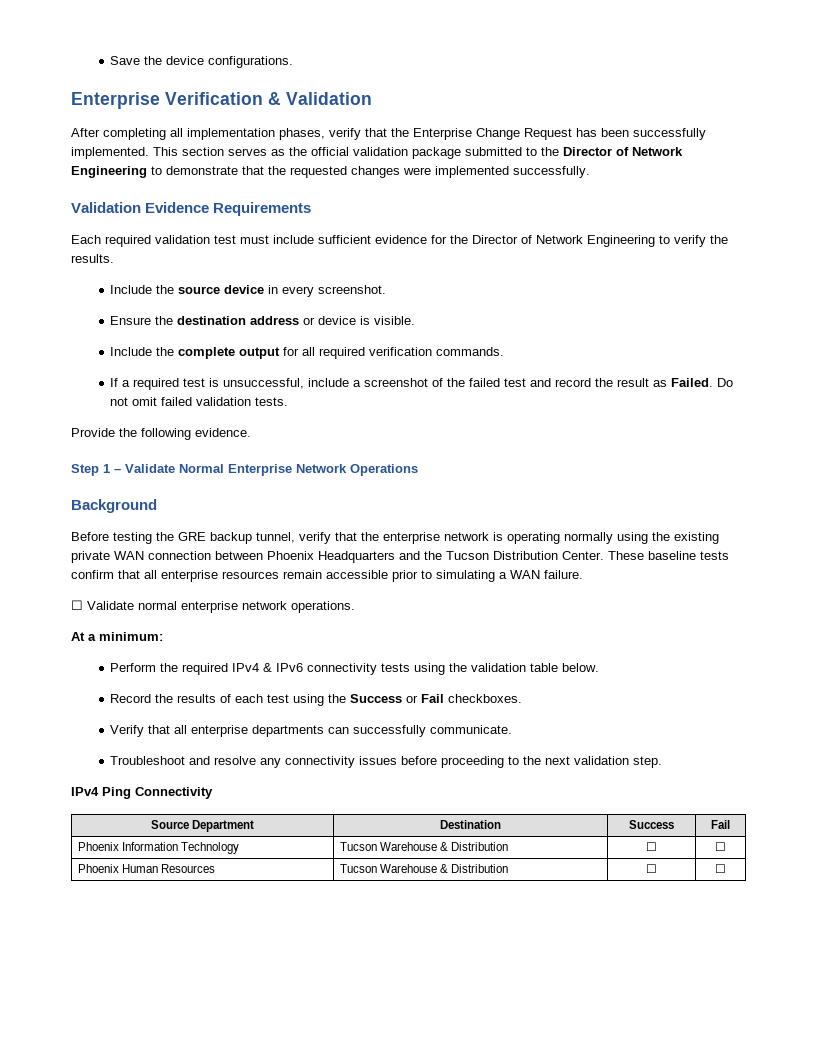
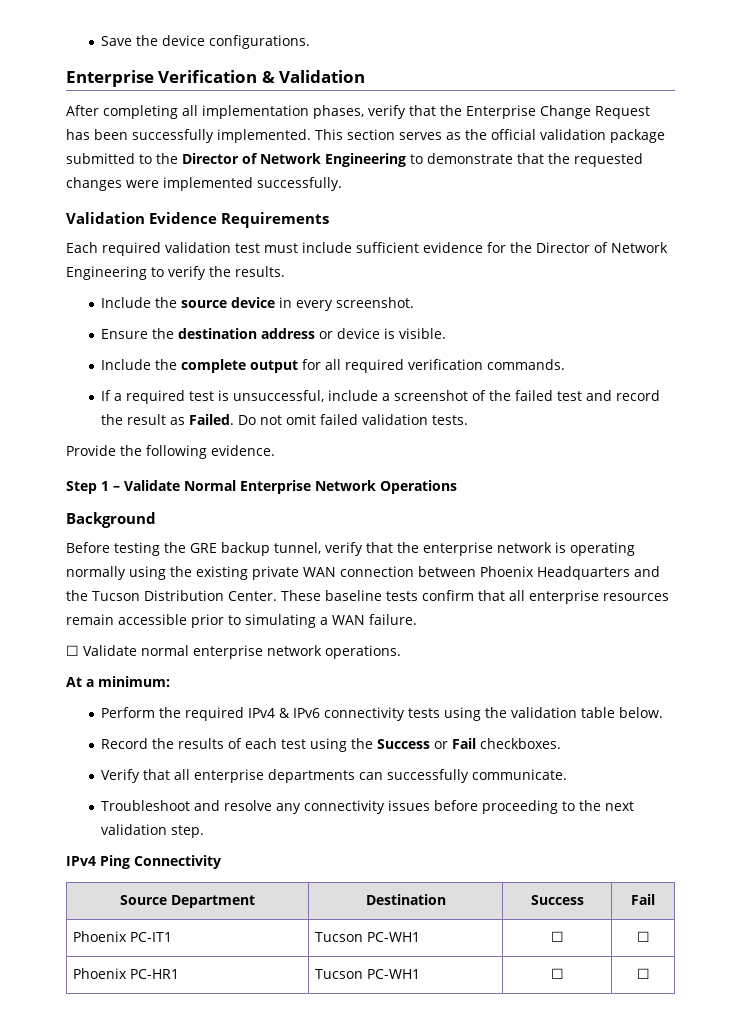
- Phoenix Information Technology | Tucson Warehouse & Distribution | ☐ | ☐
+ Phoenix PC-IT1 | Tucson PC-WH1 | ☐ | ☐
- Phoenix Human Resources | Tucson Warehouse & Distribution | ☐ | ☐
+ Phoenix PC-HR1 | Tucson PC-WH1 | ☐ | ☐

